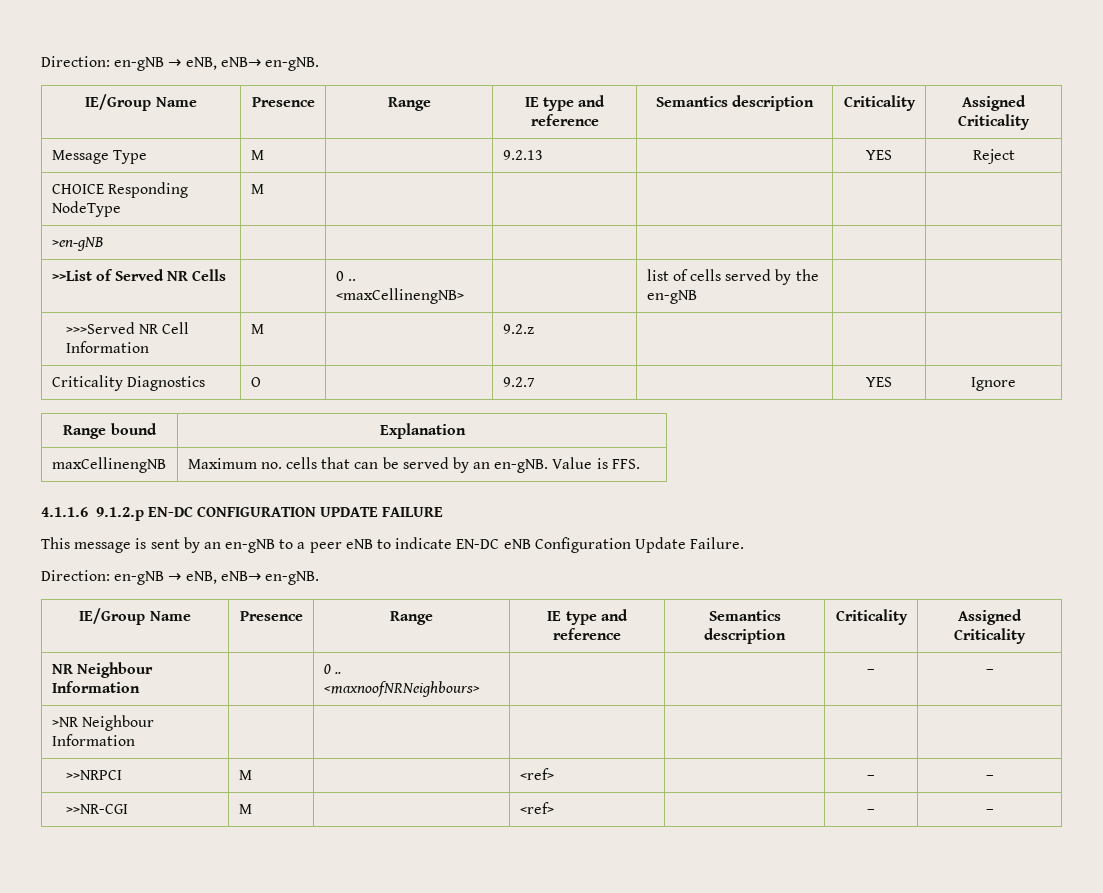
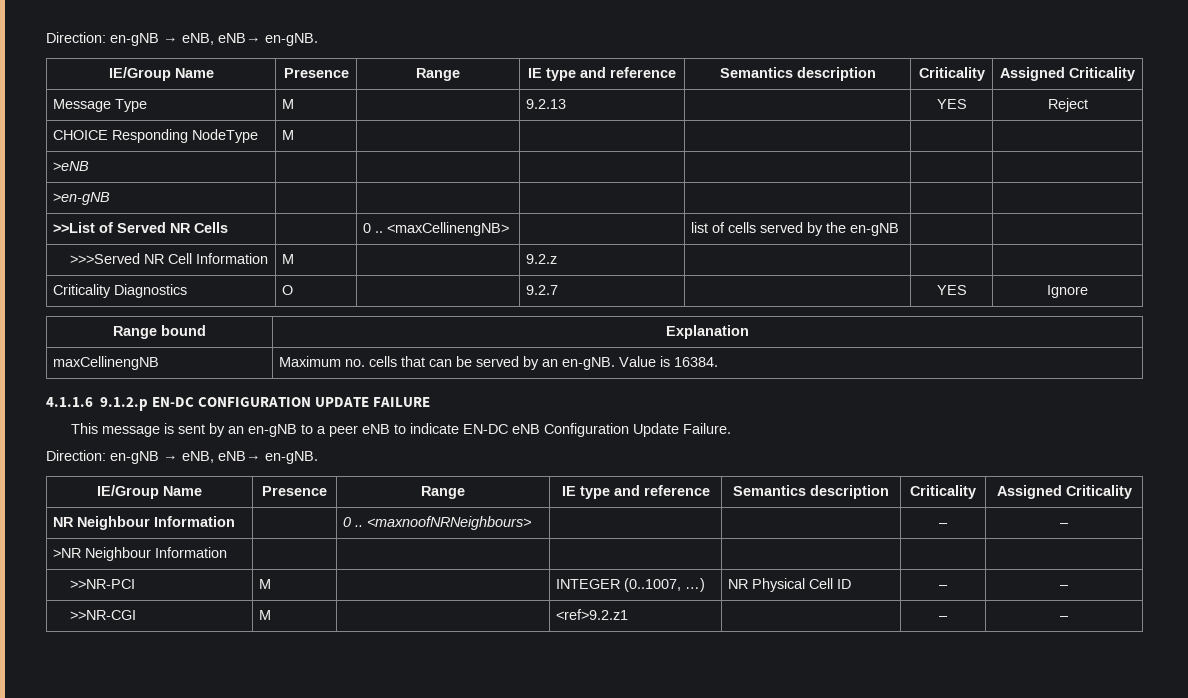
+ >eNB | | | | | |
- maxCellinengNB | Maximum no. cells that can be served by an en-gNB. Value is FFS.
+ maxCellinengNB | Maximum no. cells that can be served by an en-gNB. Value is 16384.
- >>NRPCI | M | | <ref> | | – | –
+ >>NR-PCI | M | | INTEGER (0..1007, …) | NR Physical Cell ID | – | –
- >>NR-CGI | M | | <ref> | | – | –
+ >>NR-CGI | M | | <ref>9.2.z1 | | – | –

